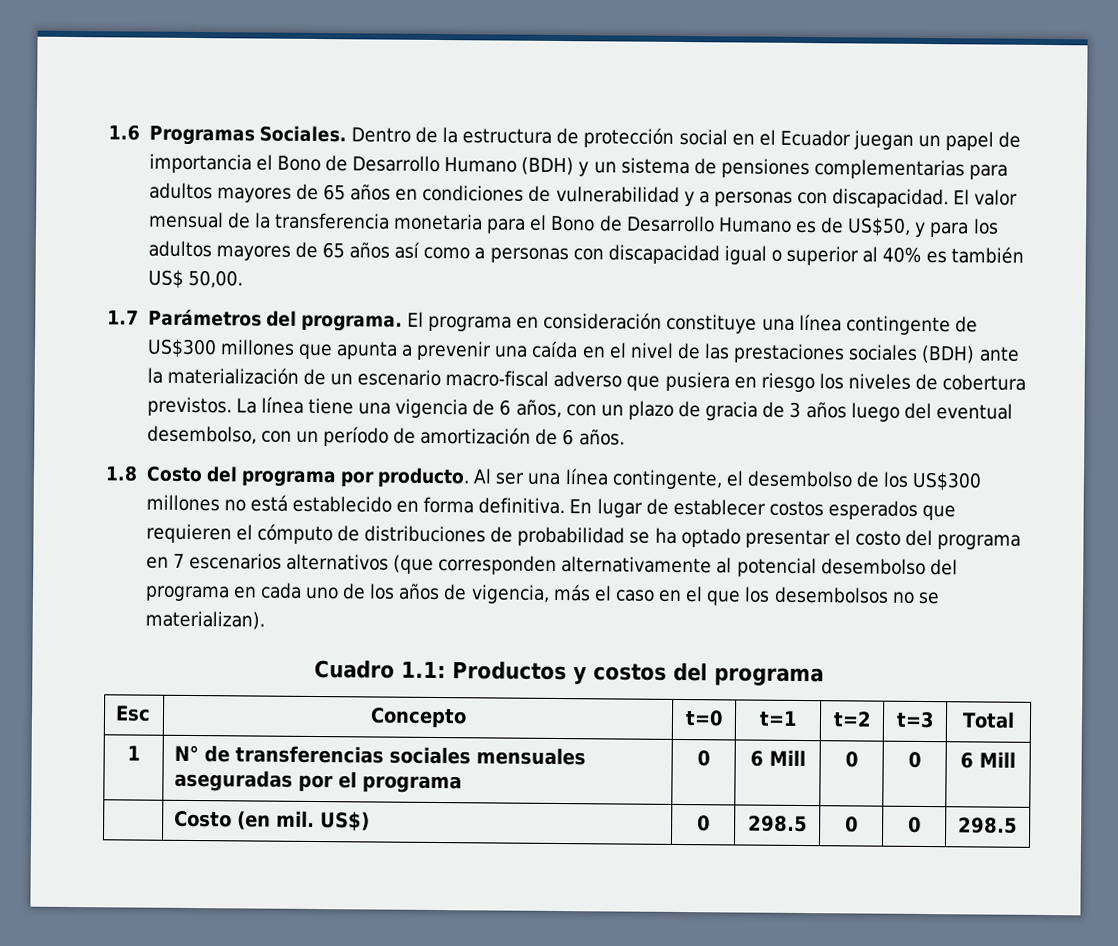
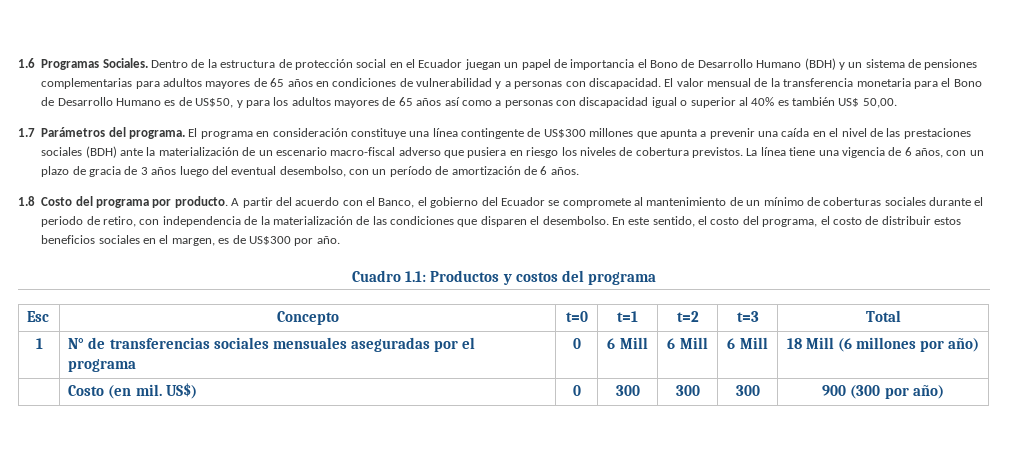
- Al ser una línea contingente, el desembolso de los US$300 millones no está establecido en forma definitiva. En lugar de establecer costos esperados que requieren el cómputo de distribuciones de probabilidad se ha optado presentar el costo del programa en 7 escenarios alternativos (que corresponden alternativamente al potencial desembolso del programa en cada uno de los años de vigencia, más el caso en el que los desembolsos no se materializan).
+ A partir del acuerdo con el Banco, el gobierno del Ecuador se compromete al mantenimiento de un mínimo de coberturas sociales durante el periodo de retiro, con independencia de la materialización de las condiciones que disparen el desembolso. En este sentido, el costo del programa, el costo de distribuir estos beneficios sociales en el margen, es de US$300 por año.
- 1 | N° de transferencias sociales mensuales aseguradas por el programa | 0 | 6 Mill | 0 | 0 | 6 Mill
+ 1 | N° de transferencias sociales mensuales aseguradas por el programa | 0 | 6 Mill | 6 Mill | 6 Mill | 18 Mill (6 millones por año)
- | Costo (en mil. US$) | 0 | 298.5 | 0 | 0 | 298.5
+ | Costo (en mil. US$) | 0 | 300 | 300 | 300 | 900 (300 por año)

